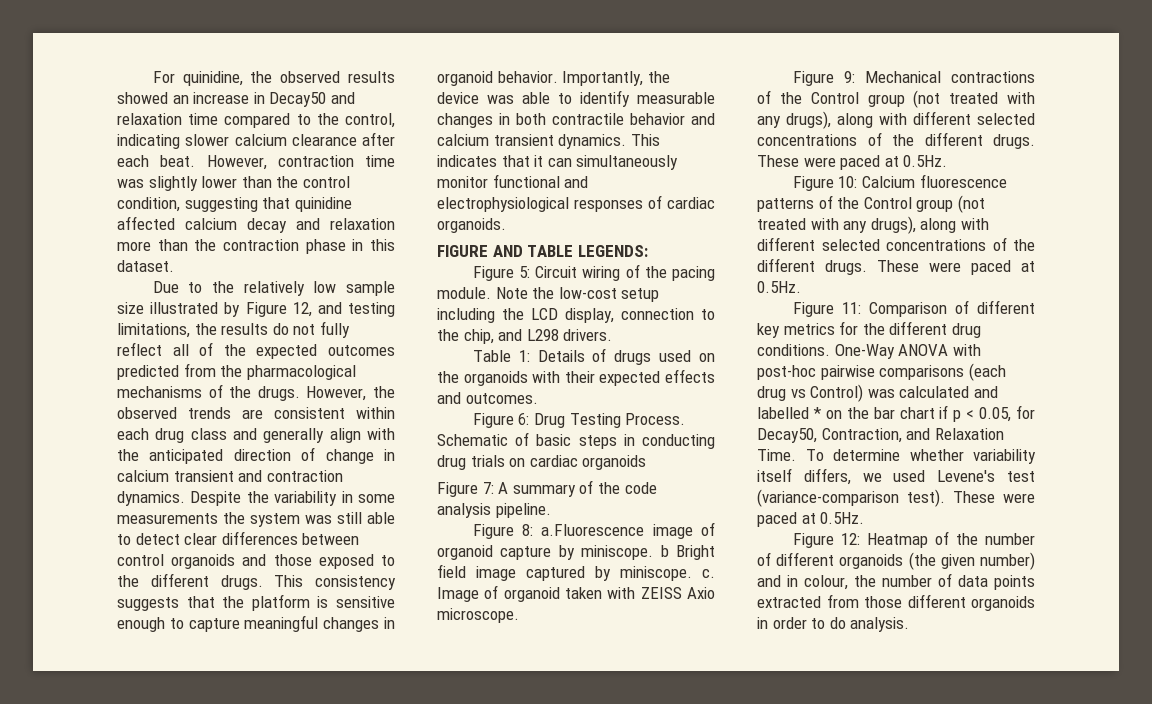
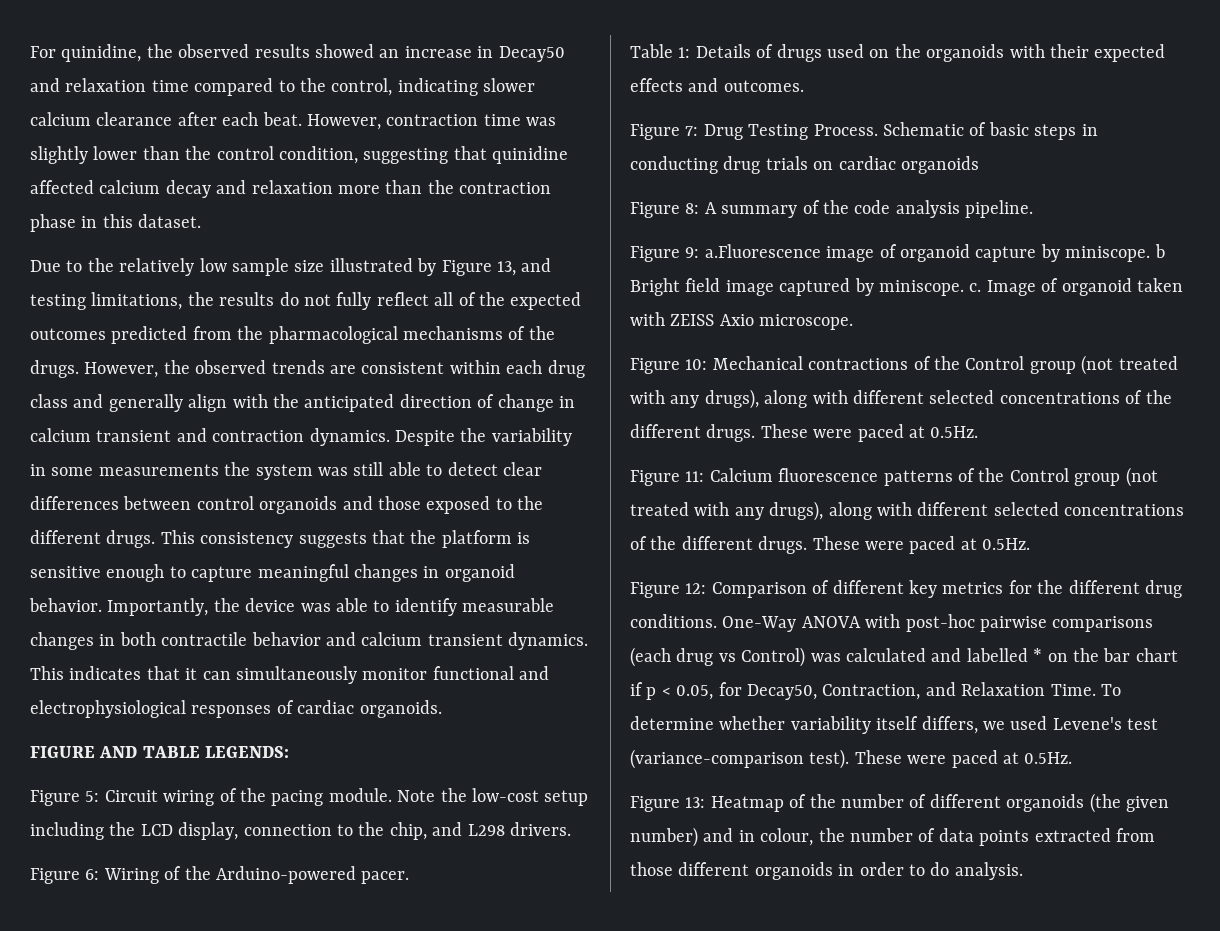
- Due to the relatively low sample size illustrated by Figure 12, and testing limitations, the results do not fully reflect all of the expected outcomes predicted from the pharmacological mechanisms of the drugs.
+ Due to the relatively low sample size illustrated by Figure 13, and testing limitations, the results do not fully reflect all of the expected outcomes predicted from the pharmacological mechanisms of the drugs.
+ Figure 6: Wiring of the Arduino-powered pacer.
- Figure 6: Drug Testing Process.
+ Figure 7: Drug Testing Process.
- Figure 7: A summary of the code analysis pipeline.
+ Figure 8: A summary of the code analysis pipeline.
- Figure 8: a.Fluorescence image of organoid capture by miniscope. b Bright field image captured by miniscope. c.
+ Figure 9: a.Fluorescence image of organoid capture by miniscope. b Bright field image captured by miniscope. c.
- Figure 9: Mechanical contractions of the Control group (not treated with any drugs), along with different selected concentrations of the different drugs.
+ Figure 10: Mechanical contractions of the Control group (not treated with any drugs), along with different selected concentrations of the different drugs.
- Figure 10: Calcium fluorescence patterns of the Control group (not treated with any drugs), along with different selected concentrations of the different drugs.
+ Figure 11: Calcium fluorescence patterns of the Control group (not treated with any drugs), along with different selected concentrations of the different drugs.
- Figure 11: Comparison of different key metrics for the different drug conditions.
+ Figure 12: Comparison of different key metrics for the different drug conditions.
- Figure 12: Heatmap of the number of different organoids (the given number) and in colour, the number of data points extracted from those different organoids in order to do analysis.
+ Figure 13: Heatmap of the number of different organoids (the given number) and in colour, the number of data points extracted from those different organoids in order to do analysis.

